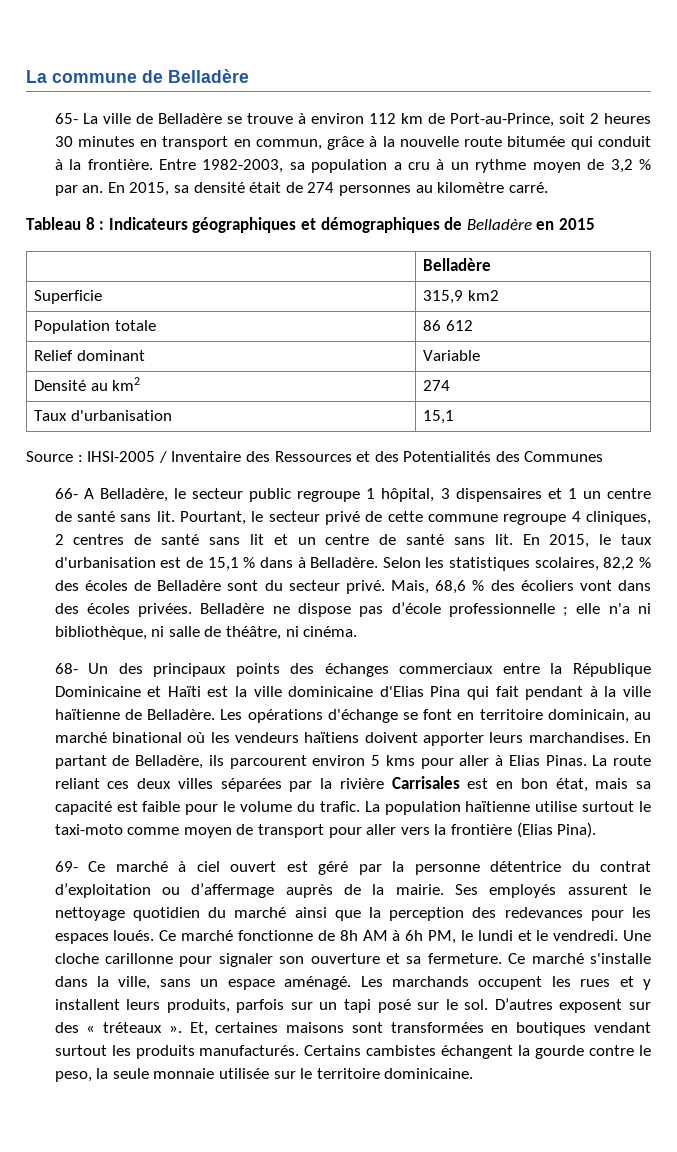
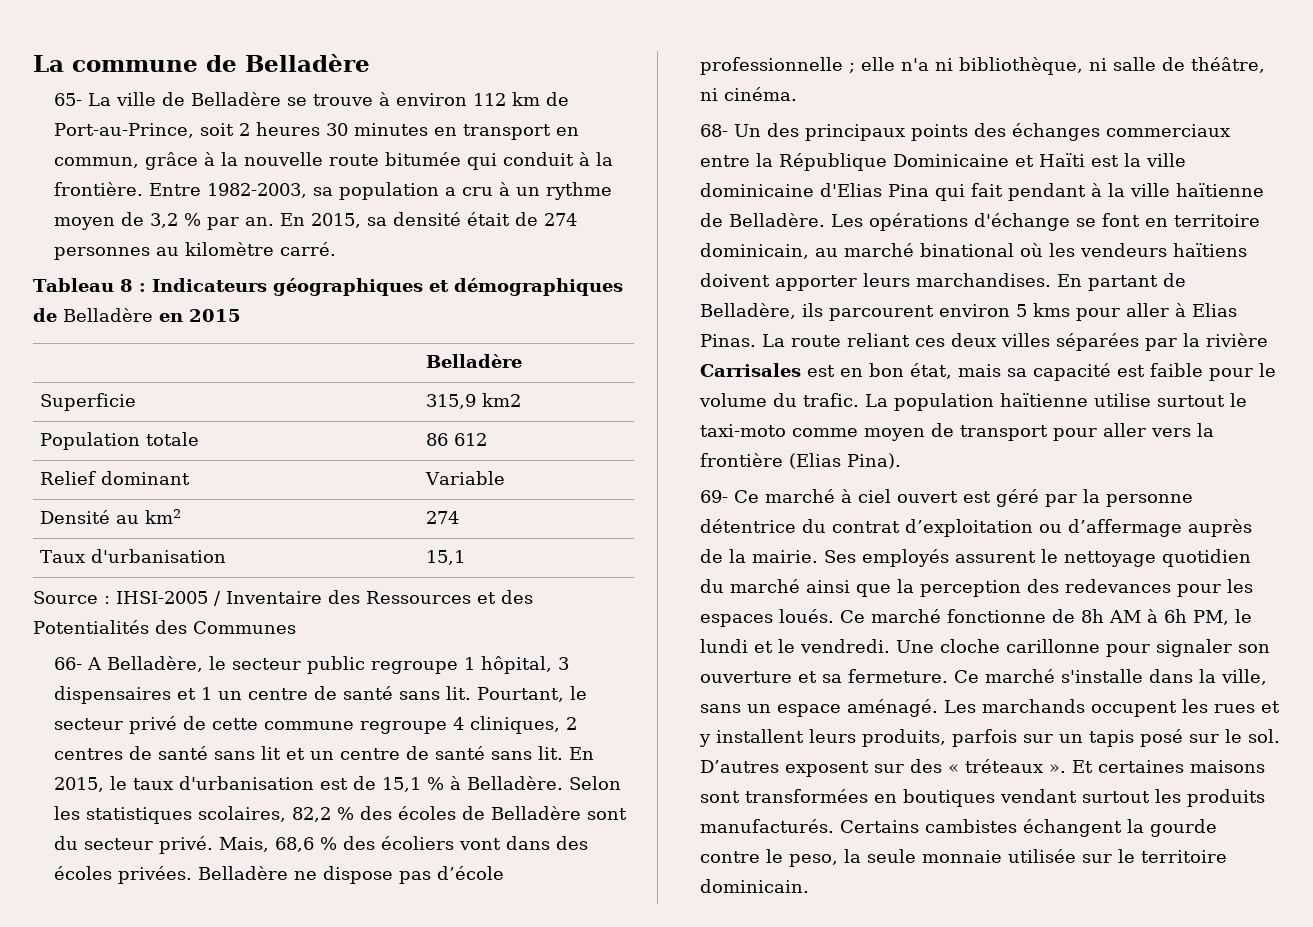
- En 2015, le taux d'urbanisation est de 15,1 % dans à Belladère.
+ En 2015, le taux d'urbanisation est de 15,1 % à Belladère.
- Les marchands occupent les rues et y installent leurs produits, parfois sur un tapi posé sur le sol.
+ Les marchands occupent les rues et y installent leurs produits, parfois sur un tapis posé sur le sol.
- Et, certaines maisons sont transformées en boutiques vendant surtout les produits manufacturés.
+ Et certaines maisons sont transformées en boutiques vendant surtout les produits manufacturés.
- Certains cambistes échangent la gourde contre le peso, la seule monnaie utilisée sur le territoire dominicaine.
+ Certains cambistes échangent la gourde contre le peso, la seule monnaie utilisée sur le territoire dominicain.

